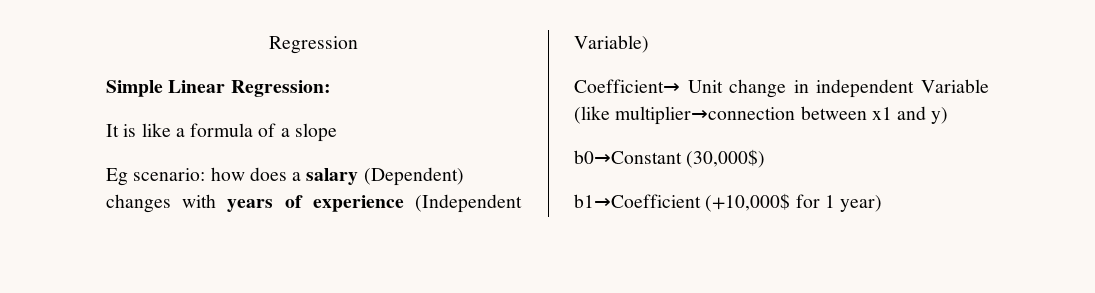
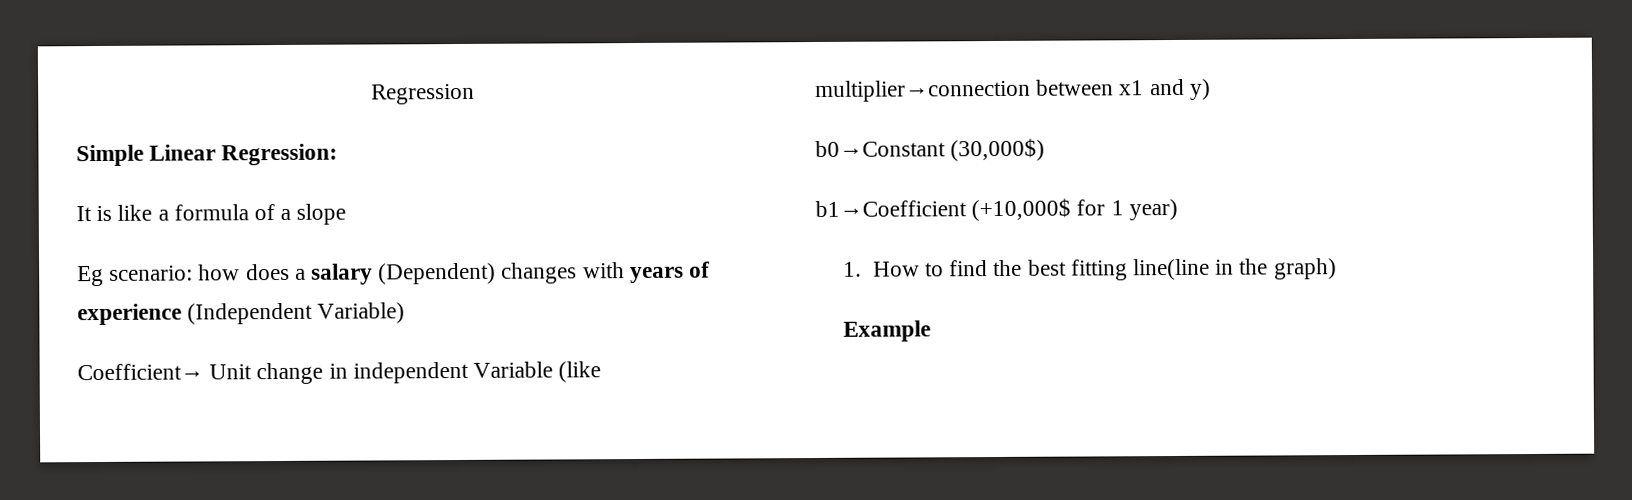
+ 1. How to find the best fitting line(line in the graph)
+ Example

